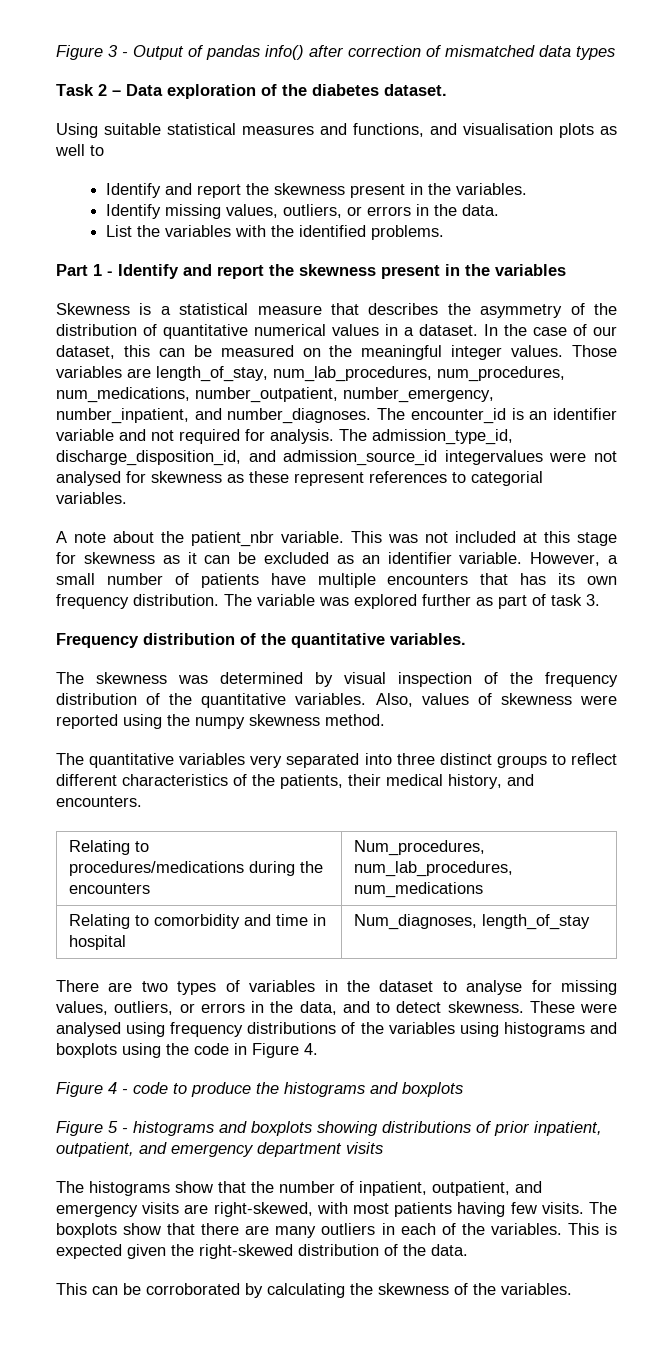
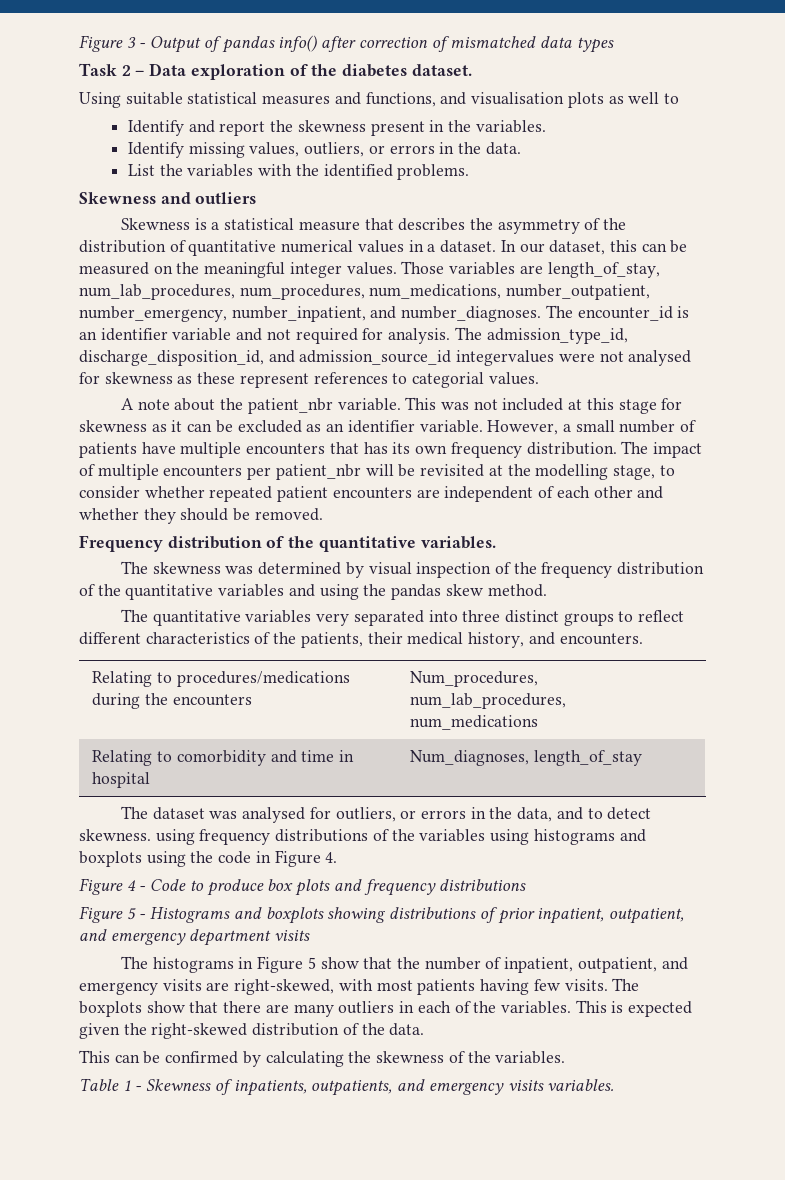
- Part 1 - Identify and report the skewness present in the variables
+ Skewness and outliers
- In the case of our dataset, this can be measured on the meaningful integer values.
+ In our dataset, this can be measured on the meaningful integer values.
- The admission_type_id, discharge_disposition_id, and admission_source_id integervalues were not analysed for skewness as these represent references to categorial variables.
+ The admission_type_id, discharge_disposition_id, and admission_source_id integervalues were not analysed for skewness as these represent references to categorial values.
- The variable was explored further as part of task 3.
+ The impact of multiple encounters per patient_nbr will be revisited at the modelling stage, to consider whether repeated patient encounters are independent of each other and whether they should be removed.
- The skewness was determined by visual inspection of the frequency distribution of the quantitative variables. Also, values of skewness were reported using the numpy skewness method.
+ The skewness was determined by visual inspection of the frequency distribution of the quantitative variables and using the pandas skew method.
- There are two types of variables in the dataset to analyse for missing values, outliers, or errors in the data, and to detect skewness. These were analysed using frequency distributions of the variables using histograms and boxplots using the code in Figure 4.
+ The dataset was analysed for outliers, or errors in the data, and to detect skewness. using frequency distributions of the variables using histograms and boxplots using the code in Figure 4.
- Figure 4 - code to produce the histograms and boxplots
+ Figure 4 - Code to produce box plots and frequency distributions
- Figure 5 - histograms and boxplots showing distributions of prior inpatient, outpatient, and emergency department visits
+ Figure 5 - Histograms and boxplots showing distributions of prior inpatient, outpatient, and emergency department visits
- The histograms show that the number of inpatient, outpatient, and emergency visits are right-skewed, with most patients having few visits.
+ The histograms in Figure 5 show that the number of inpatient, outpatient, and emergency visits are right-skewed, with most patients having few visits.
- This can be corroborated by calculating the skewness of the variables.
+ This can be confirmed by calculating the skewness of the variables.
+ Table 1 - Skewness of inpatients, outpatients, and emergency visits variables.

